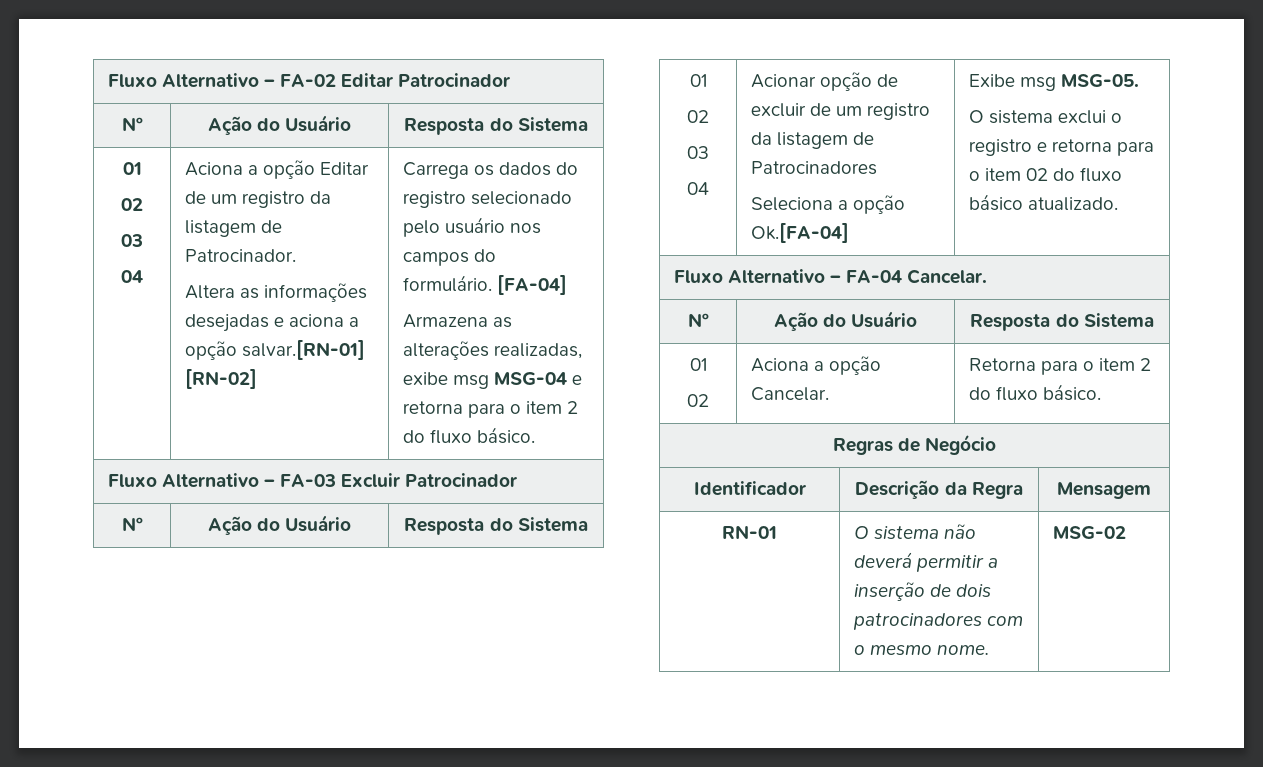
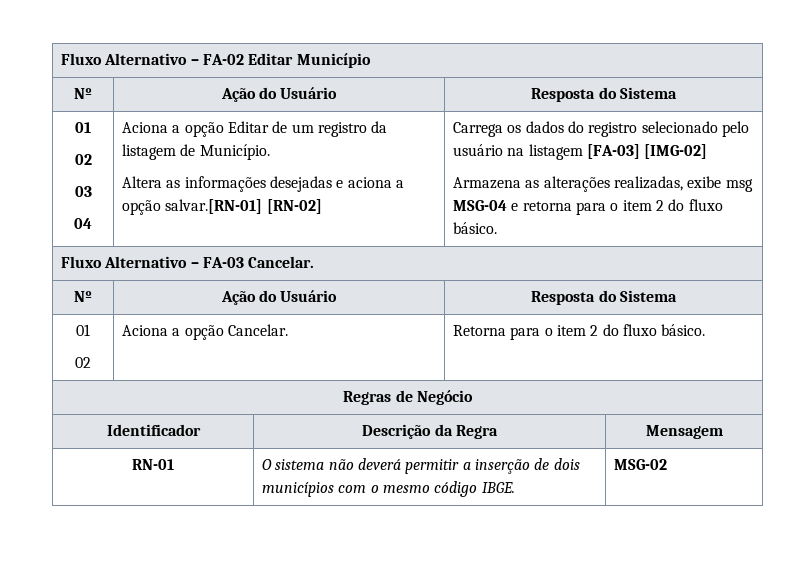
- Fluxo Alternativo – FA-02 Editar Patrocinador
+ Fluxo Alternativo – FA-02 Editar Município
- Aciona a opção Editar de um registro da listagem de Patrocinador.
+ Aciona a opção Editar de um registro da listagem de Município.
- Carrega os dados do registro selecionado pelo usuário nos campos do formulário. [FA-04]
+ Carrega os dados do registro selecionado pelo usuário na listagem [FA-03] [IMG-02]
- Fluxo Alternativo – FA-03 Excluir Patrocinador
- Nº | Ação do Usuário | Resposta do Sistema
- 01
- 02
- 03
- 04 | Acionar opção de excluir de um registro da listagem de Patrocinadores
- Seleciona a opção Ok.[FA-04] | Exibe msg MSG-05.
- O sistema exclui o registro e retorna para o item 02 do fluxo básico atualizado.
- Fluxo Alternativo – FA-04 Cancelar.
+ Fluxo Alternativo – FA-03 Cancelar.
- RN-01 | O sistema não deverá permitir a inserção de dois patrocinadores com o mesmo nome. | MSG-02
+ RN-01 | O sistema não deverá permitir a inserção de dois municípios com o mesmo código IBGE. | MSG-02

